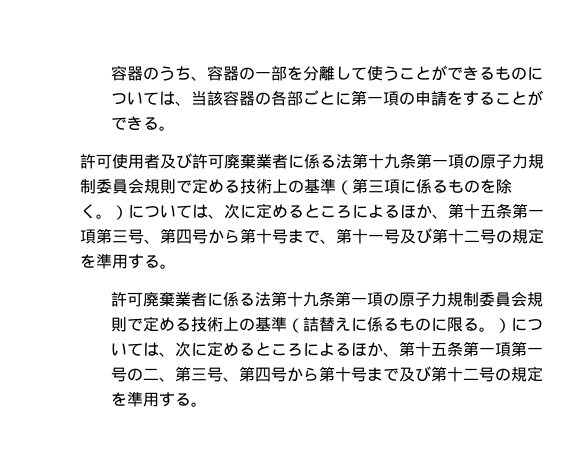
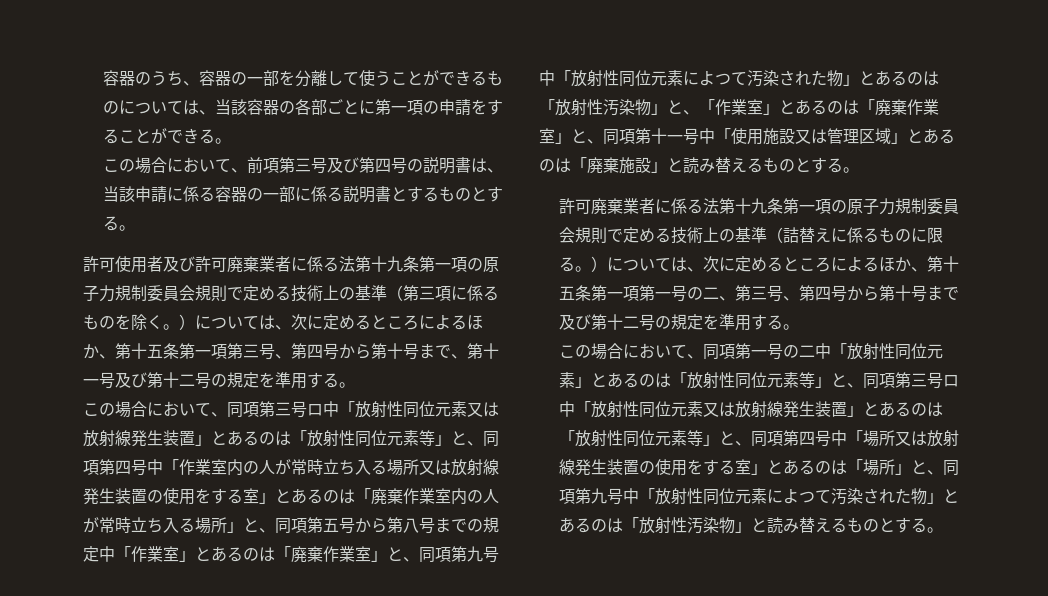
+ この場合において、前項第三号及び第四号の説明書は、当該申請に係る容器の一部に係る説明書とするものとする。
+ この場合において、同項第三号ロ中「放射性同位元素又は放射線発生装置」とあるのは「放射性同位元素等」と、同項第四号中「作業室内の人が常時立ち入る場所又は放射線発生装置の使用をする室」とあるのは「廃棄作業室内の人が常時立ち入る場所」と、同項第五号から第八号までの規定中「作業室」とあるのは「廃棄作業室」と、同項第九号中「放射性同位元素によつて汚染された物」とあるのは「放射性汚染物」と、「作業室」とあるのは「廃棄作業室」と、同項第十一号中「使用施設又は管理区域」とあるのは「廃棄施設」と読み替えるものとする。
+ この場合において、同項第一号の二中「放射性同位元素」とあるのは「放射性同位元素等」と、同項第三号ロ中「放射性同位元素又は放射線発生装置」とあるのは「放射性同位元素等」と、同項第四号中「場所又は放射線発生装置の使用をする室」とあるのは「場所」と、同項第九号中「放射性同位元素によつて汚染された物」とあるのは「放射性汚染物」と読み替えるものとする。

